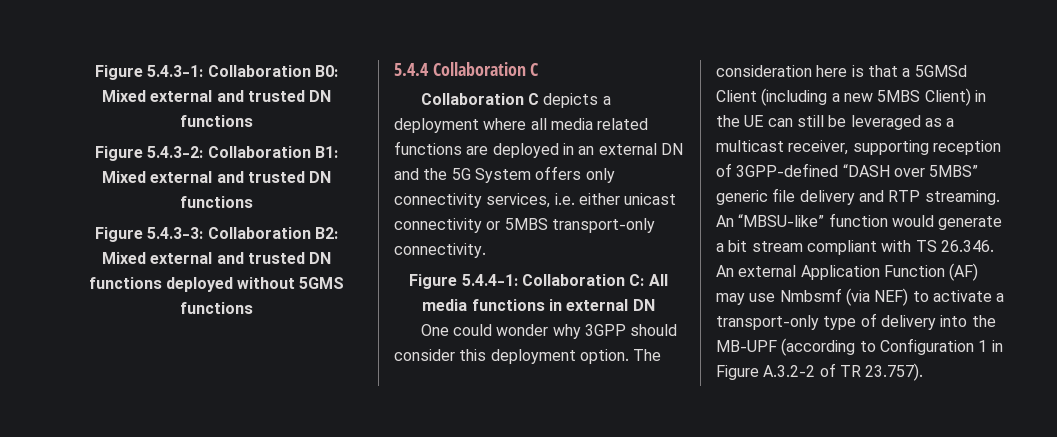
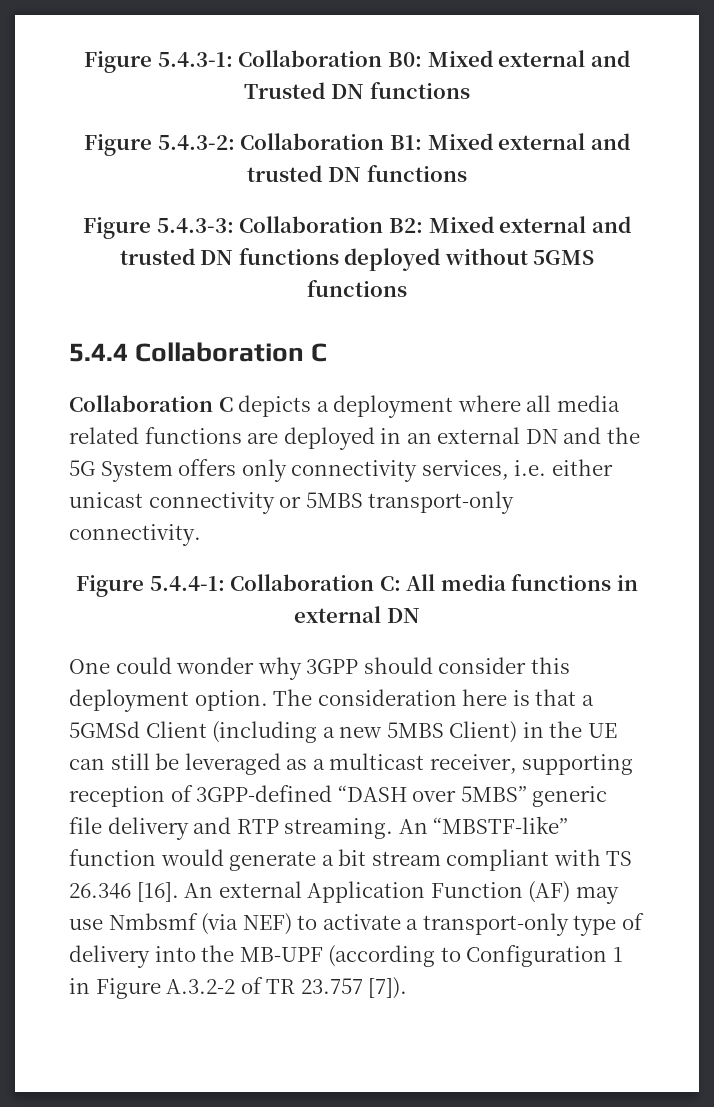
- Figure 5.4.3-1: Collaboration B0: Mixed external and trusted DN functions
+ Figure 5.4.3-1: Collaboration B0: Mixed external and Trusted DN functions
- An “MBSU-like” function would generate a bit stream compliant with TS 26.346. An external Application Function (AF) may use Nmbsmf (via NEF) to activate a transport-only type of delivery into the MB-UPF (according to Configuration 1 in Figure A.3.2-2 of TR 23.757).
+ An “MBSTF-like” function would generate a bit stream compliant with TS 26.346 [16]. An external Application Function (AF) may use Nmbsmf (via NEF) to activate a transport-only type of delivery into the MB-UPF (according to Configuration 1 in Figure A.3.2-2 of TR 23.757 [7]).

